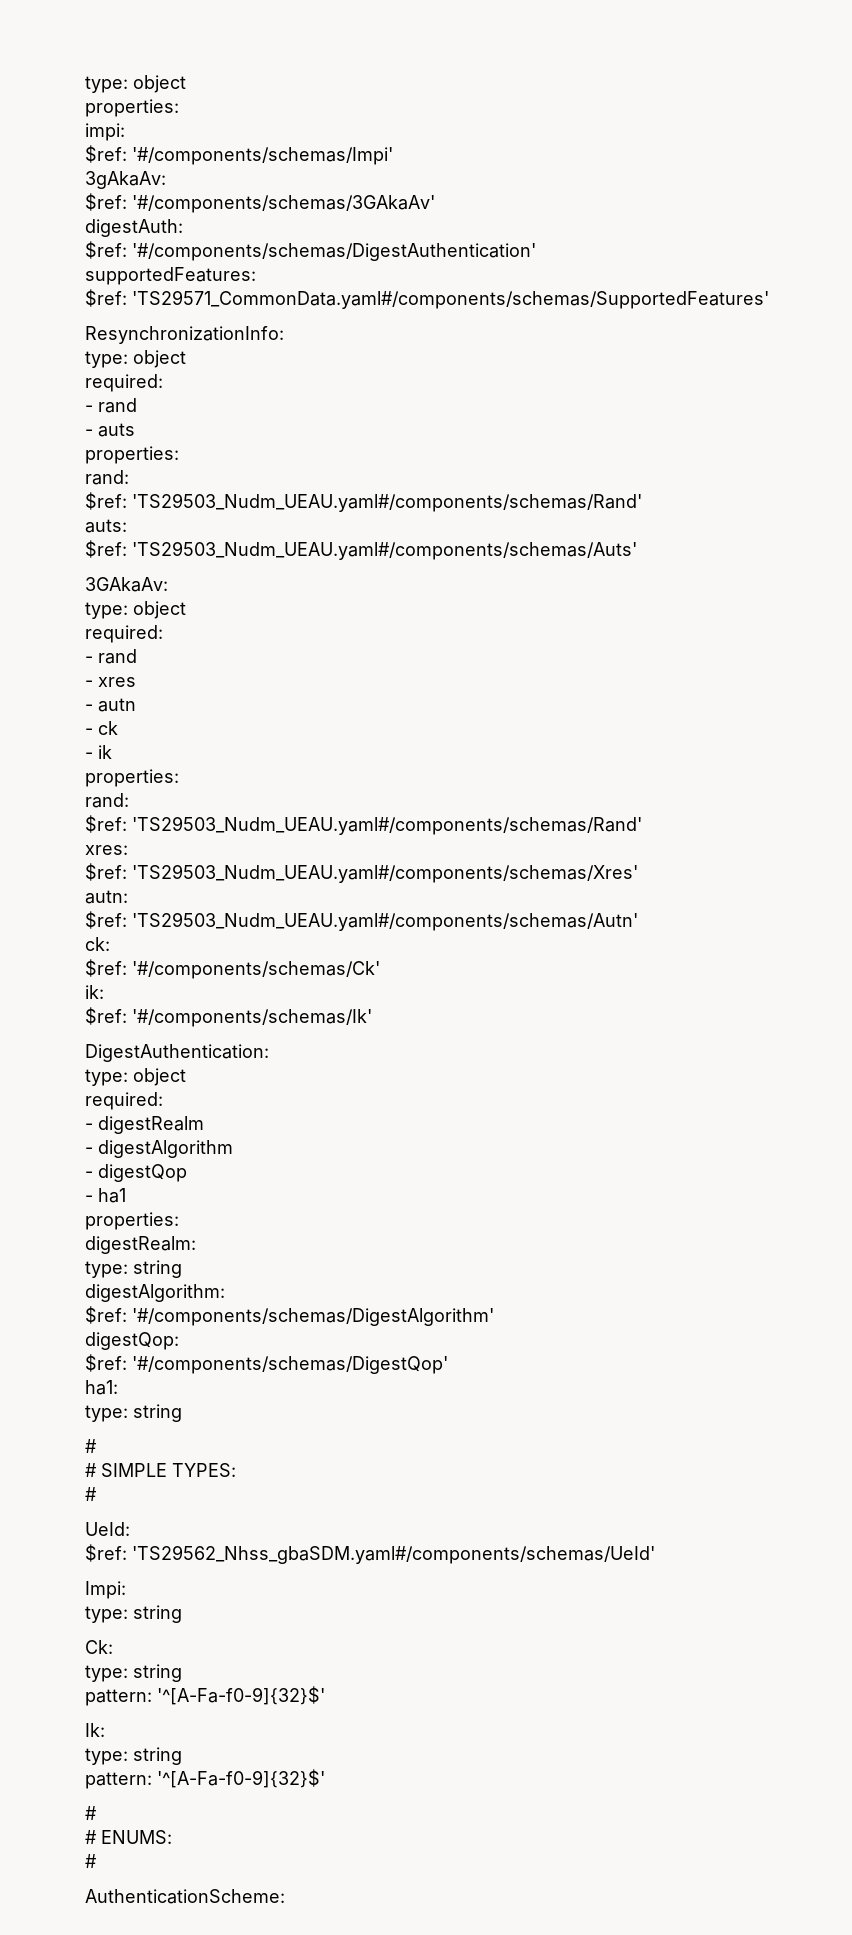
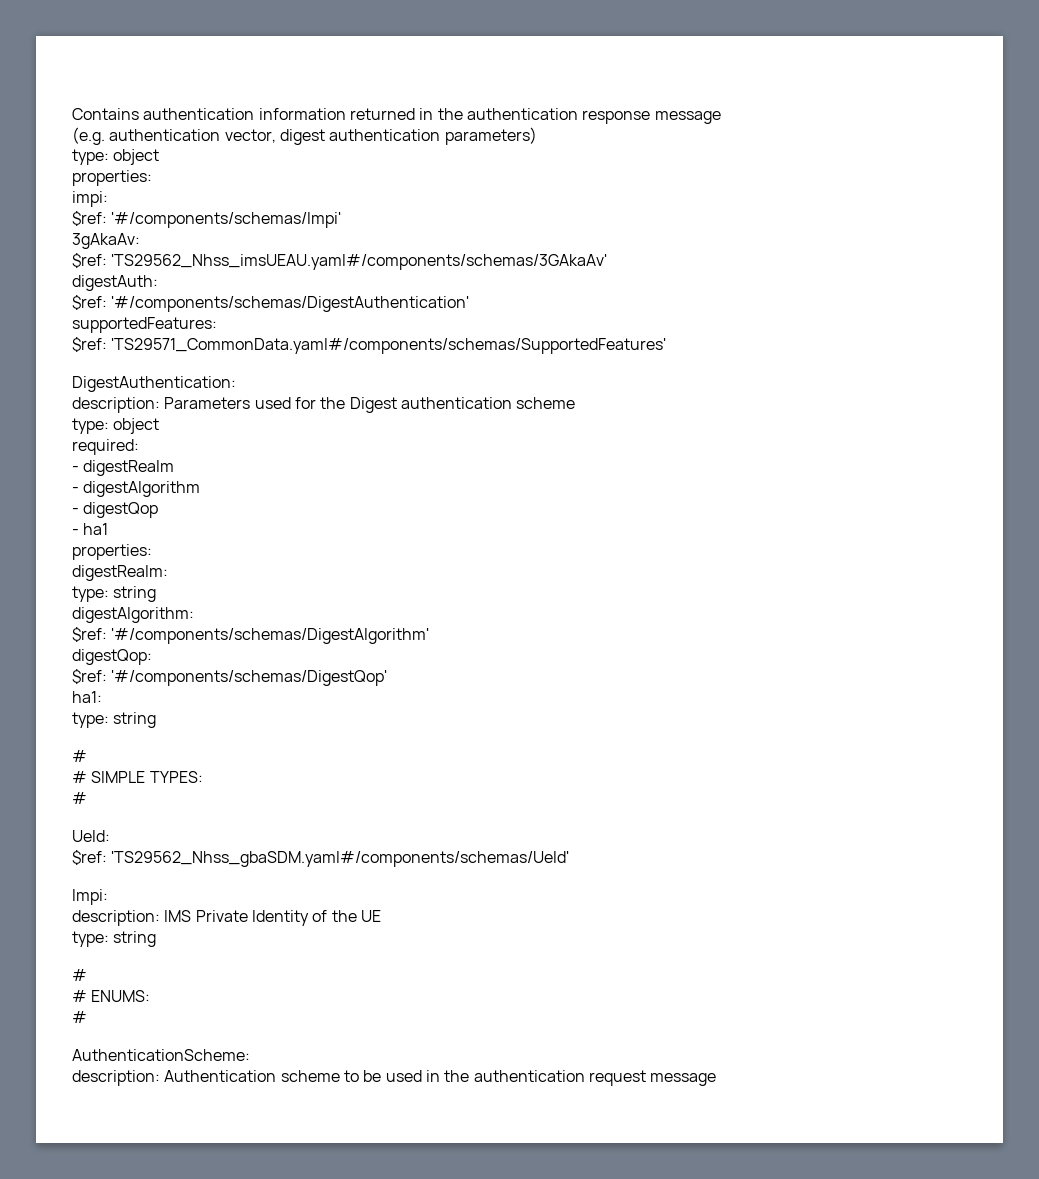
+ Contains authentication information returned in the authentication response message
+ (e.g. authentication vector, digest authentication parameters)
- $ref: '#/components/schemas/3GAkaAv'
+ $ref: 'TS29562_Nhss_imsUEAU.yaml#/components/schemas/3GAkaAv'
- ResynchronizationInfo:
- type: object
- required:
- - rand
- - auts
- properties:
- rand:
- $ref: 'TS29503_Nudm_UEAU.yaml#/components/schemas/Rand'
- auts:
- $ref: 'TS29503_Nudm_UEAU.yaml#/components/schemas/Auts'
- 3GAkaAv:
- type: object
- required:
- - rand
- - xres
- - autn
- - ck
- - ik
- properties:
- rand:
- $ref: 'TS29503_Nudm_UEAU.yaml#/components/schemas/Rand'
- xres:
- $ref: 'TS29503_Nudm_UEAU.yaml#/components/schemas/Xres'
- autn:
- $ref: 'TS29503_Nudm_UEAU.yaml#/components/schemas/Autn'
- ck:
- $ref: '#/components/schemas/Ck'
- ik:
- $ref: '#/components/schemas/Ik'
  DigestAuthentication:
+ description: Parameters used for the Digest authentication scheme
  Impi:
+ description: IMS Private Identity of the UE
  type: string
- Ck:
- type: string
- pattern: '^[A-Fa-f0-9]{32}$'
- Ik:
- type: string
- pattern: '^[A-Fa-f0-9]{32}$'
+ description: Authentication scheme to be used in the authentication request message

